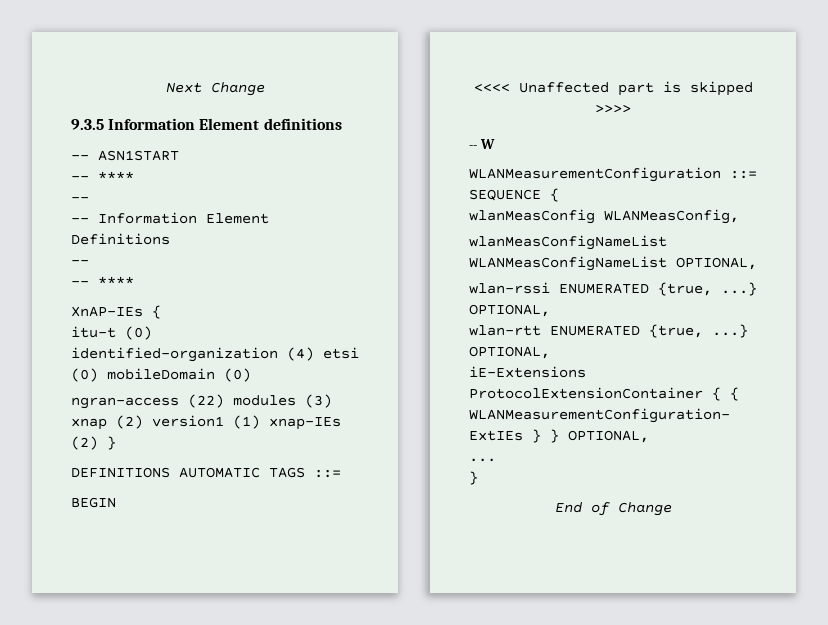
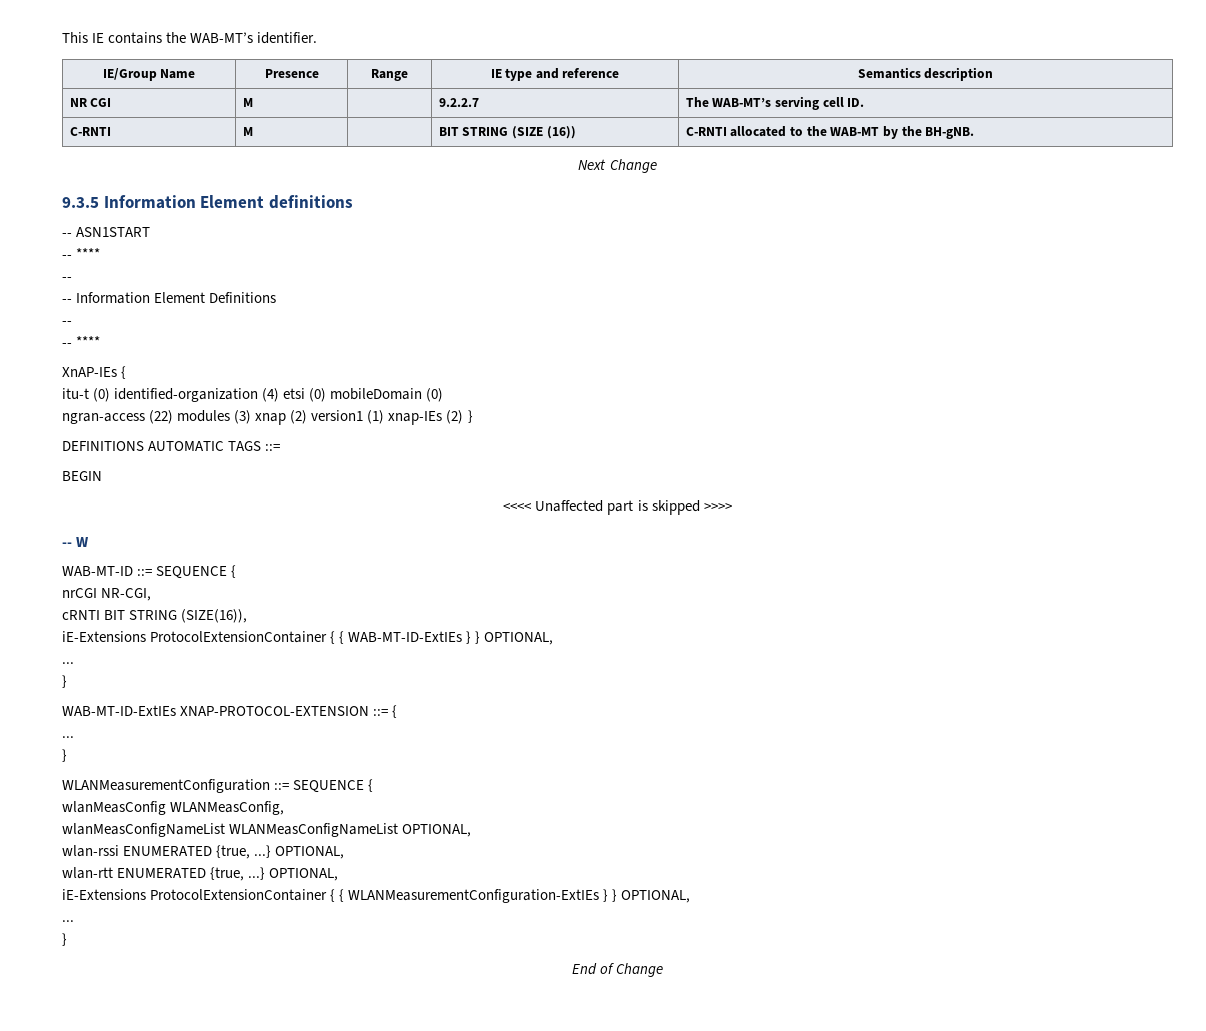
+ This IE contains the WAB-MT’s identifier.
+ IE/Group Name | Presence | Range | IE type and reference | Semantics description
+ NR CGI | M | | 9.2.2.7 | The WAB-MT’s serving cell ID.
+ C-RNTI | M | | BIT STRING (SIZE (16)) | C-RNTI allocated to the WAB-MT by the BH-gNB.
+ WAB-MT-ID ::= SEQUENCE {
+ nrCGI NR-CGI,
+ cRNTI BIT STRING (SIZE(16)),
+ iE-Extensions ProtocolExtensionContainer { { WAB-MT-ID-ExtIEs } } OPTIONAL,
+ ...
+ }
+ WAB-MT-ID-ExtIEs XNAP-PROTOCOL-EXTENSION ::= {
+ ...
+ }

